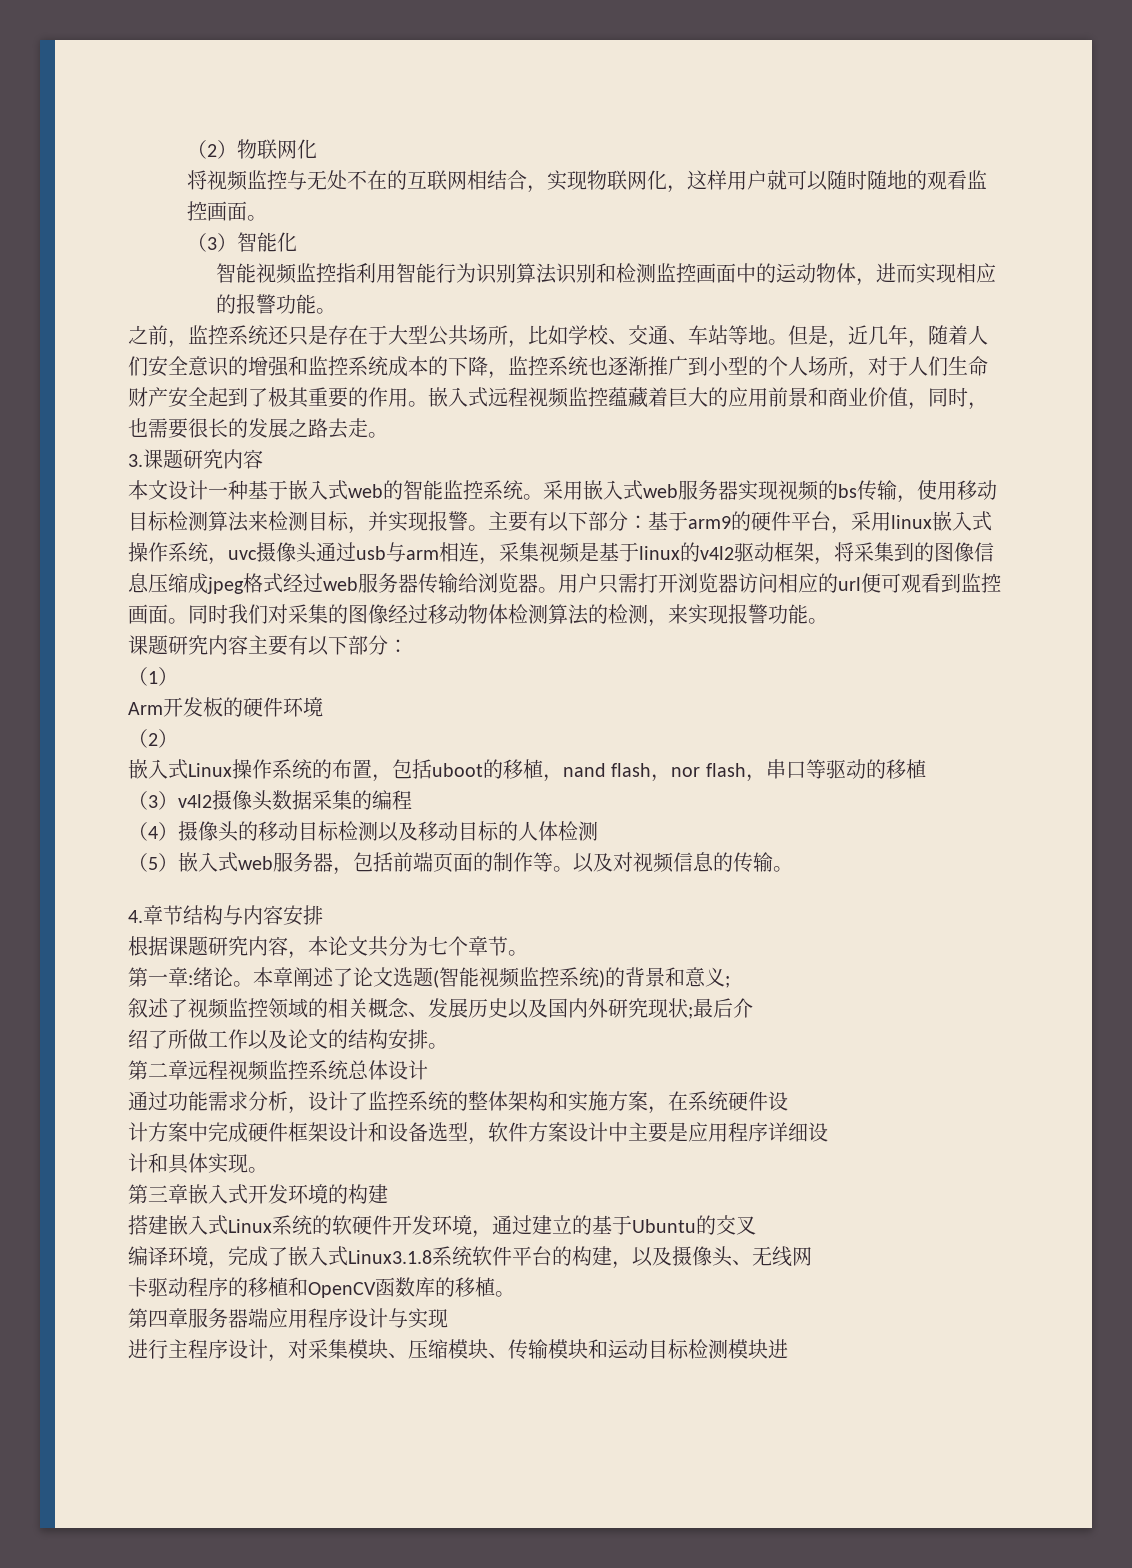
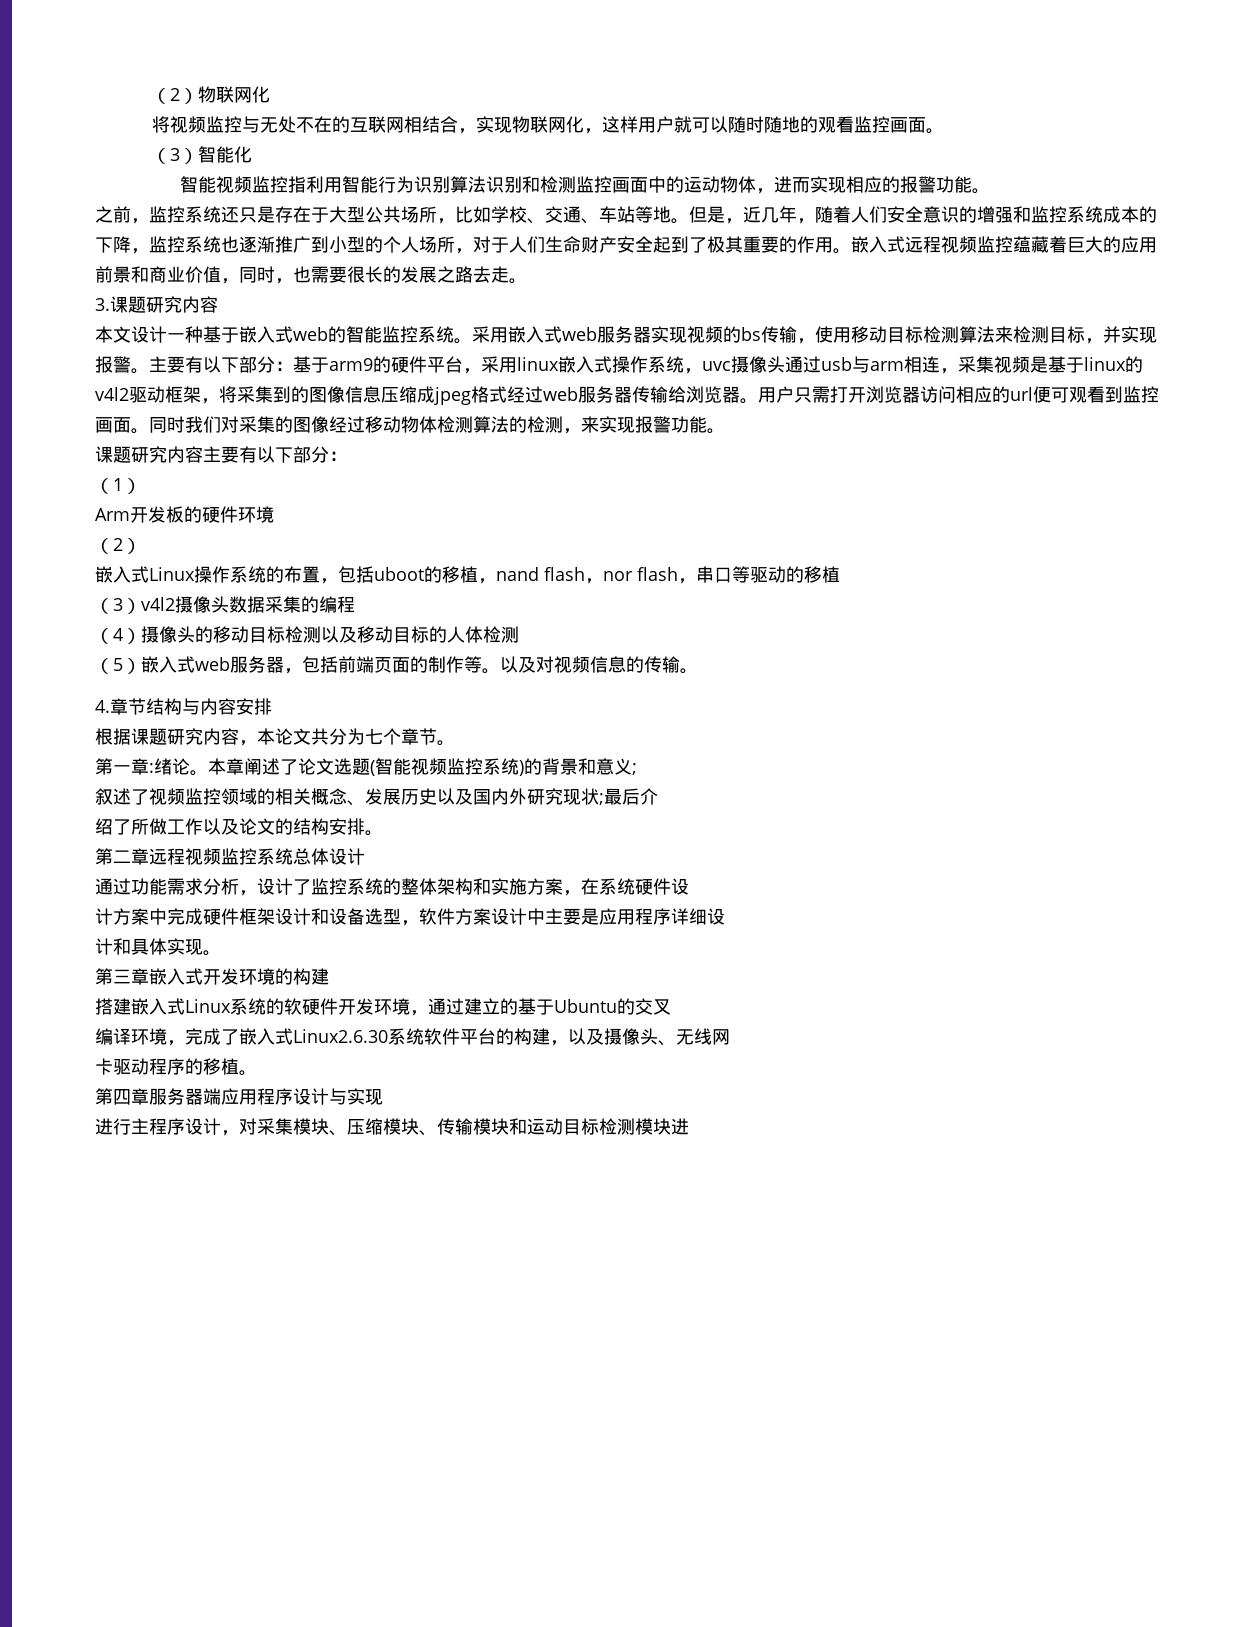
- 编译环境，完成了嵌入式Linux3.1.8系统软件平台的构建，以及摄像头、无线网
+ 编译环境，完成了嵌入式Linux2.6.30系统软件平台的构建，以及摄像头、无线网
- 卡驱动程序的移植和OpenCV函数库的移植。
+ 卡驱动程序的移植。

